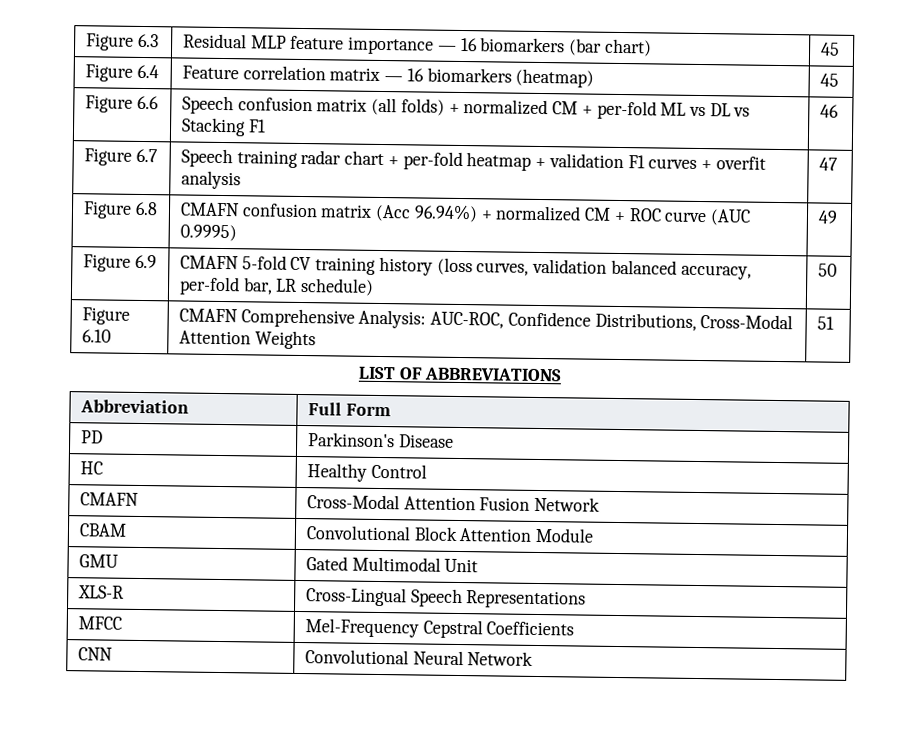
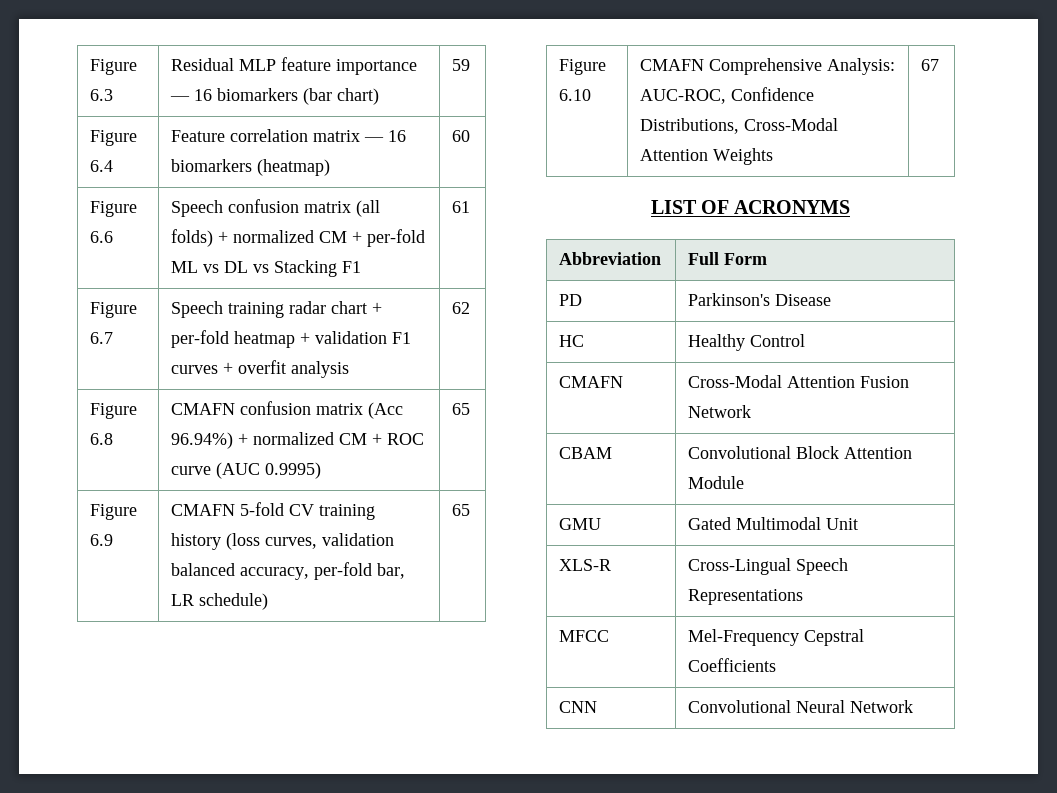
- Figure 6.3 | Residual MLP feature importance — 16 biomarkers (bar chart) | 45
+ Figure 6.3 | Residual MLP feature importance — 16 biomarkers (bar chart) | 59
- Figure 6.4 | Feature correlation matrix — 16 biomarkers (heatmap) | 45
+ Figure 6.4 | Feature correlation matrix — 16 biomarkers (heatmap) | 60
- Figure 6.6 | Speech confusion matrix (all folds) + normalized CM + per-fold ML vs DL vs Stacking F1 | 46
+ Figure 6.6 | Speech confusion matrix (all folds) + normalized CM + per-fold ML vs DL vs Stacking F1 | 61
- Figure 6.7 | Speech training radar chart + per-fold heatmap + validation F1 curves + overfit analysis | 47
+ Figure 6.7 | Speech training radar chart + per-fold heatmap + validation F1 curves + overfit analysis | 62
- Figure 6.8 | CMAFN confusion matrix (Acc 96.94%) + normalized CM + ROC curve (AUC 0.9995) | 49
+ Figure 6.8 | CMAFN confusion matrix (Acc 96.94%) + normalized CM + ROC curve (AUC 0.9995) | 65
- Figure 6.9 | CMAFN 5-fold CV training history (loss curves, validation balanced accuracy, per-fold bar, LR schedule) | 50
+ Figure 6.9 | CMAFN 5-fold CV training history (loss curves, validation balanced accuracy, per-fold bar, LR schedule) | 65
- Figure 6.10 | CMAFN Comprehensive Analysis: AUC-ROC, Confidence Distributions, Cross-Modal Attention Weights | 51
+ Figure 6.10 | CMAFN Comprehensive Analysis: AUC-ROC, Confidence Distributions, Cross-Modal Attention Weights | 67
- LIST OF ABBREVIATIONS
+ LIST OF ACRONYMS

